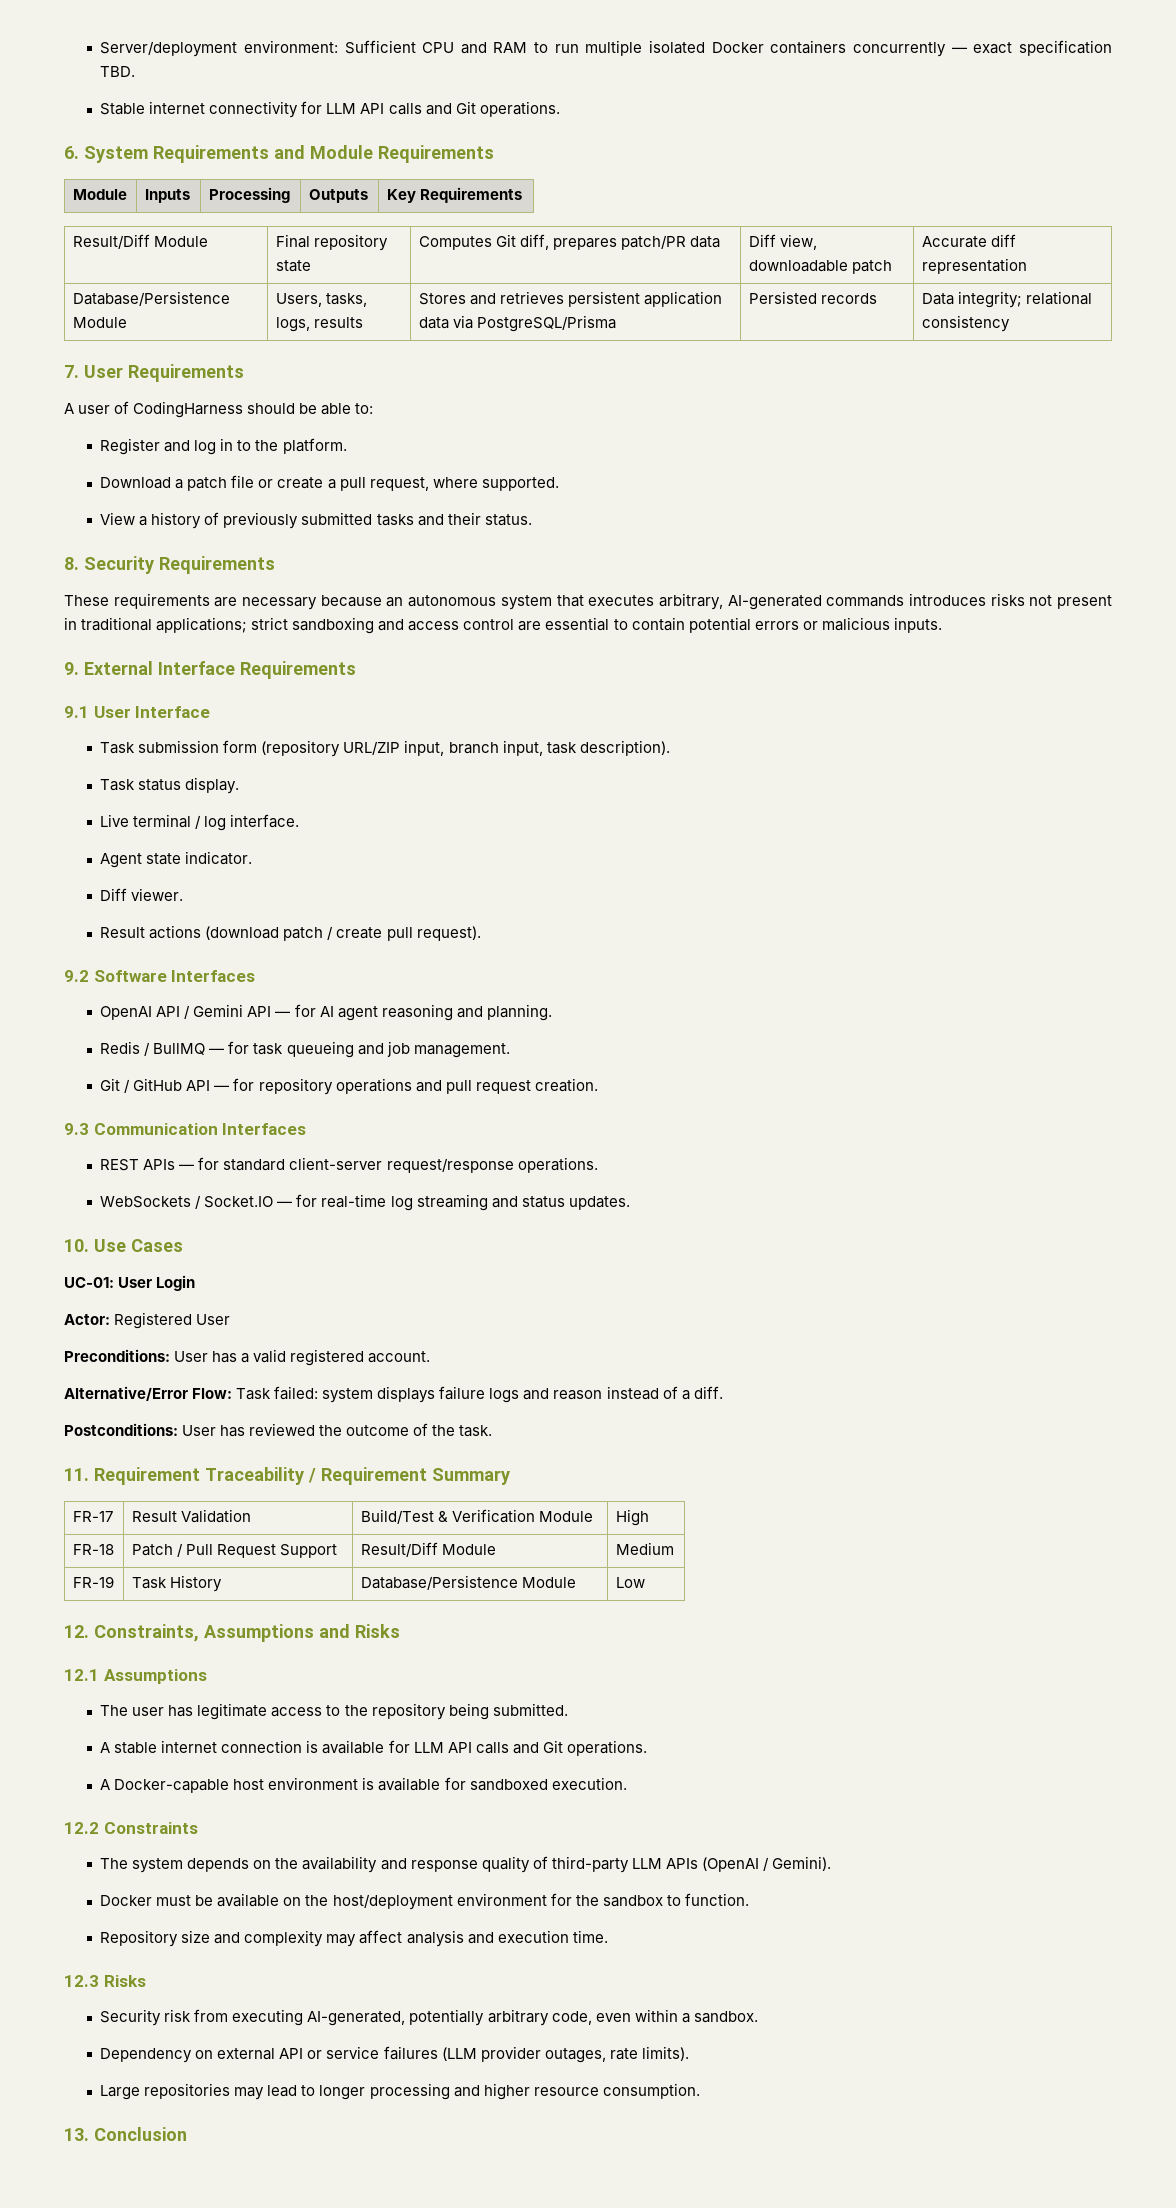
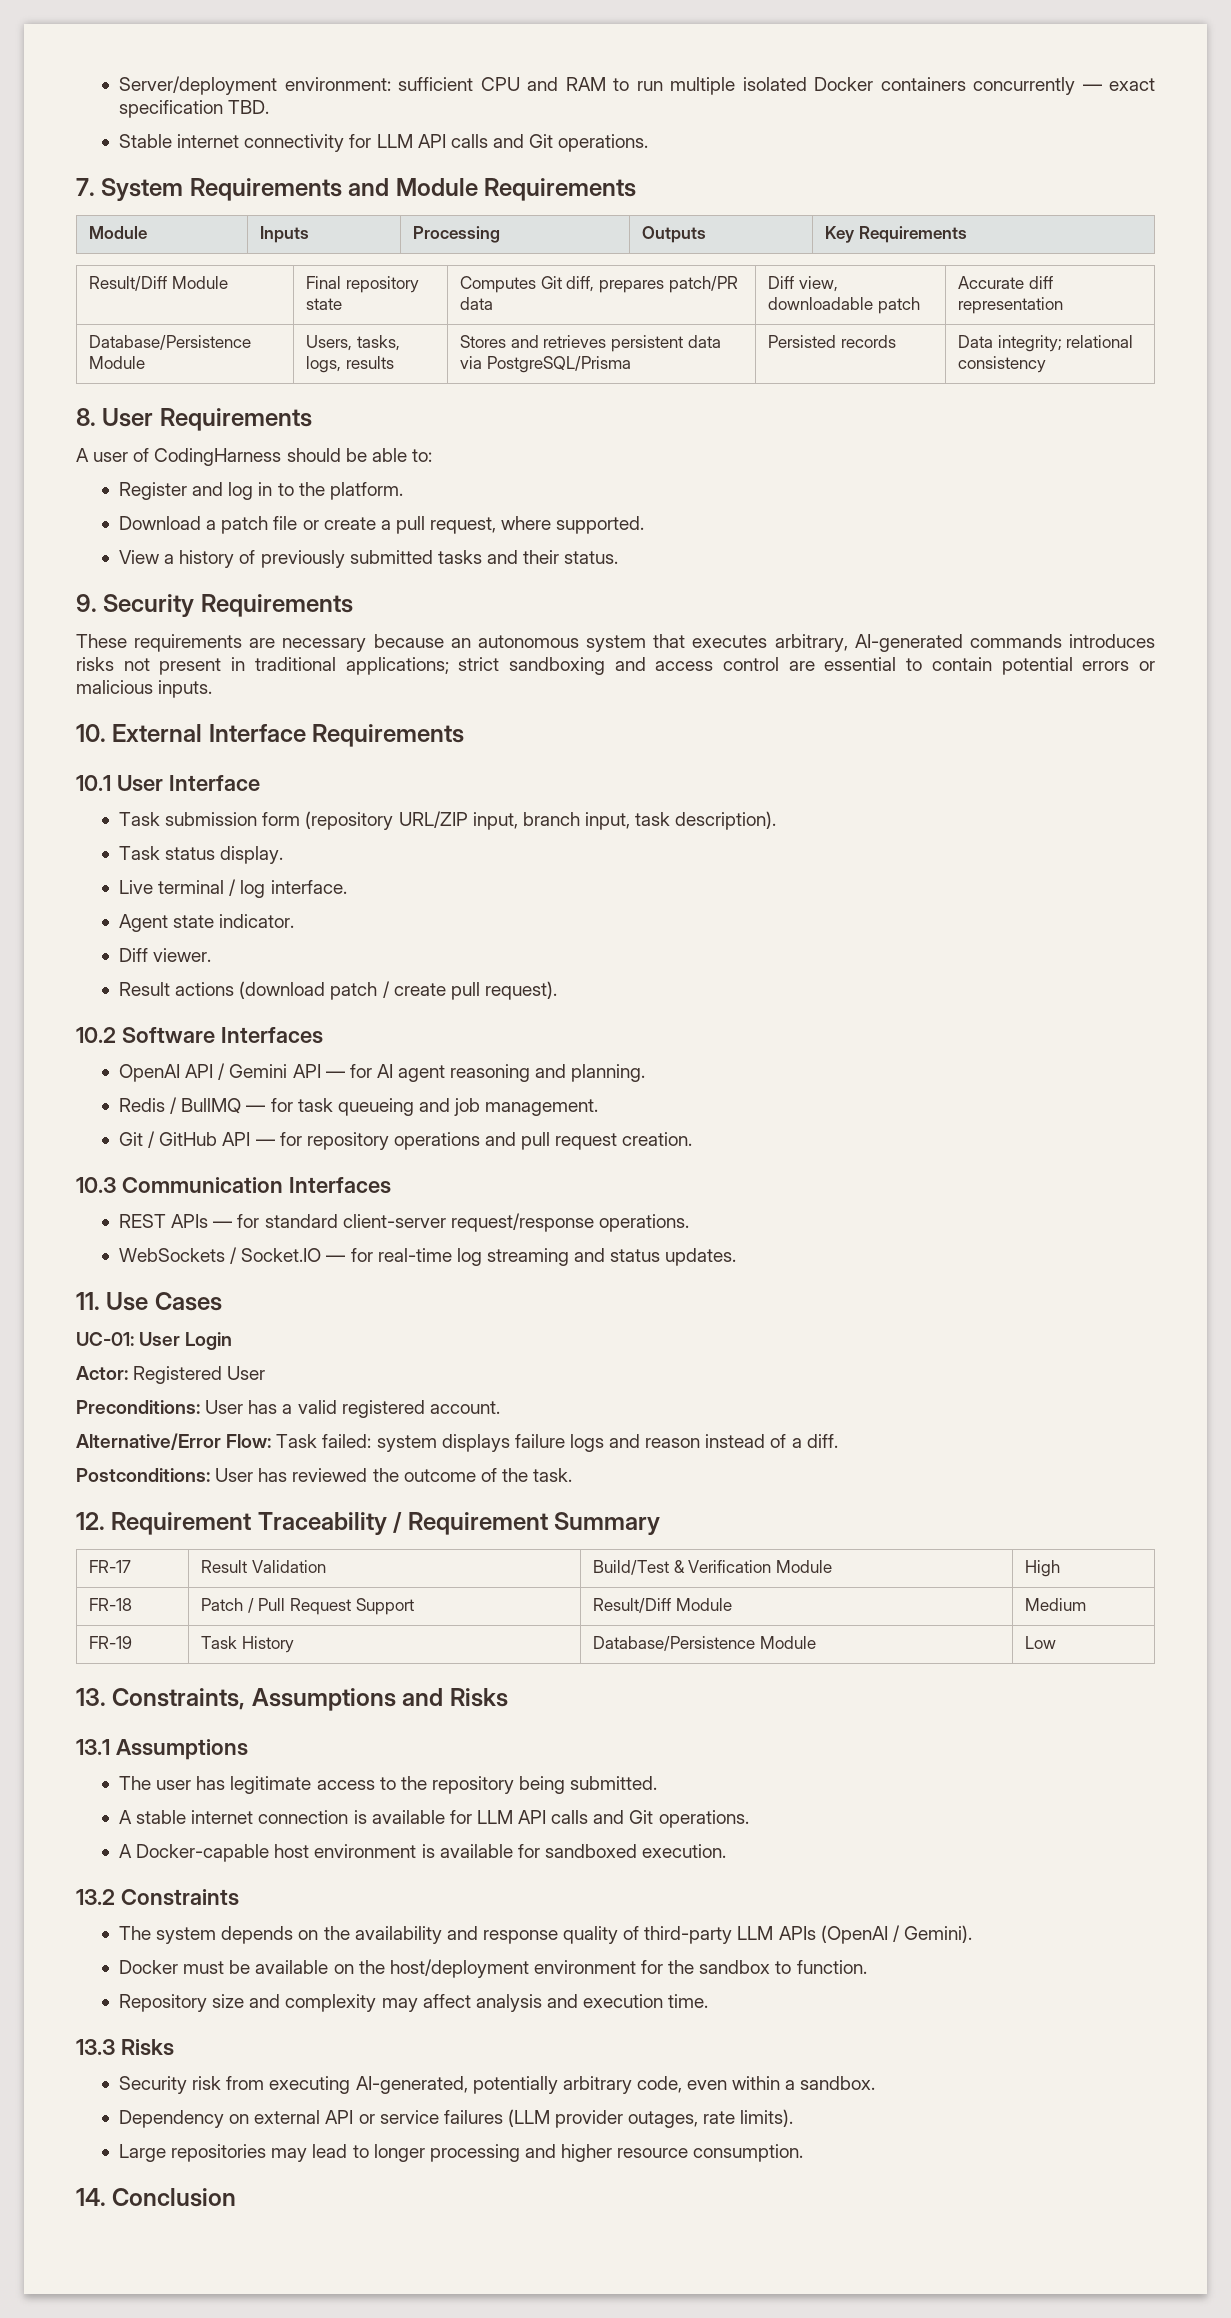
- Server/deployment environment: Sufficient CPU and RAM to run multiple isolated Docker containers concurrently — exact specification TBD.
+ Server/deployment environment: sufficient CPU and RAM to run multiple isolated Docker containers concurrently — exact specification TBD.
- 6. System Requirements and Module Requirements
+ 7. System Requirements and Module Requirements
- Database/Persistence Module | Users, tasks, logs, results | Stores and retrieves persistent application data via PostgreSQL/Prisma | Persisted records | Data integrity; relational consistency
+ Database/Persistence Module | Users, tasks, logs, results | Stores and retrieves persistent data via PostgreSQL/Prisma | Persisted records | Data integrity; relational consistency
- 7. User Requirements
+ 8. User Requirements
- 8. Security Requirements
+ 9. Security Requirements
- 9. External Interface Requirements
+ 10. External Interface Requirements
- 9.1 User Interface
+ 10.1 User Interface
- 9.2 Software Interfaces
+ 10.2 Software Interfaces
- 9.3 Communication Interfaces
+ 10.3 Communication Interfaces
- 10. Use Cases
+ 11. Use Cases
- 11. Requirement Traceability / Requirement Summary
+ 12. Requirement Traceability / Requirement Summary
- 12. Constraints, Assumptions and Risks
+ 13. Constraints, Assumptions and Risks
- 12.1 Assumptions
+ 13.1 Assumptions
- 12.2 Constraints
+ 13.2 Constraints
- 12.3 Risks
+ 13.3 Risks
- 13. Conclusion
+ 14. Conclusion

